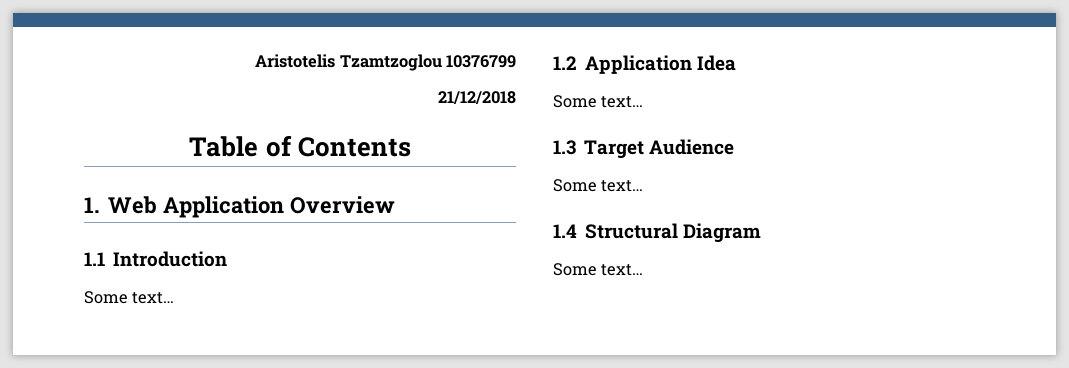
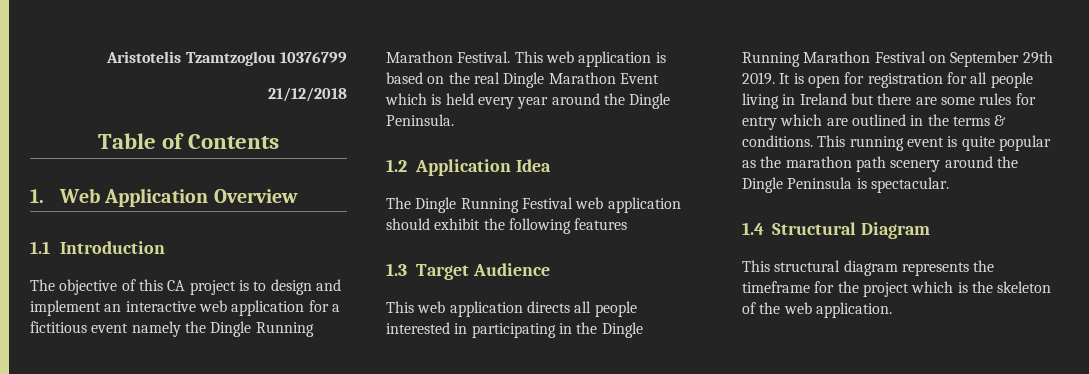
  1.1 Introduction
- Some text…
+ The objective of this CA project is to design and implement an interactive web application for a fictitious event namely the Dingle Running Marathon Festival. This web application is based on the real Dingle Marathon Event which is held every year around the Dingle Peninsula.
  1.2 Application Idea
- Some text…
+ The Dingle Running Festival web application should exhibit the following features
  1.3 Target Audience
- Some text…
+ This web application directs all people interested in participating in the Dingle Running Marathon Festival on September 29th 2019. It is open for registration for all people living in Ireland but there are some rules for entry which are outlined in the terms & conditions. This running event is quite popular as the marathon path scenery around the Dingle Peninsula is spectacular.
  1.4 Structural Diagram
- Some text…
+ This structural diagram represents the timeframe for the project which is the skeleton of the web application.

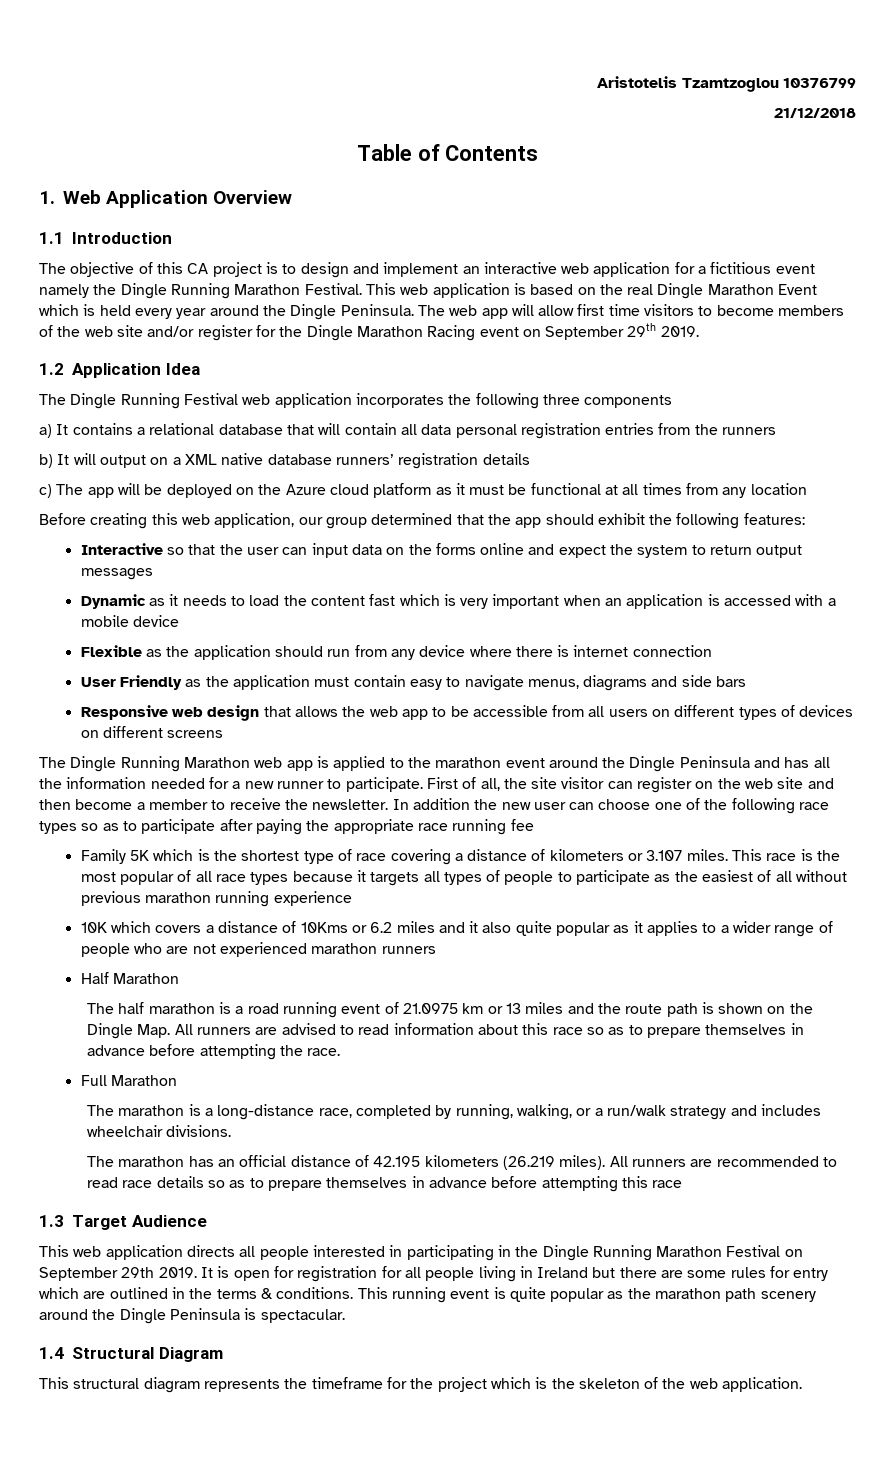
+ The web app will allow first time visitors to become members of the web site and/or register for the Dingle Marathon Racing event on September 29th 2019.
- The Dingle Running Festival web application should exhibit the following features
+ The Dingle Running Festival web application incorporates the following three components
+ a) It contains a relational database that will contain all data personal registration entries from the runners
+ b) It will output on a XML native database runners’ registration details
+ c) The app will be deployed on the Azure cloud platform as it must be functional at all times from any location
+ Before creating this web application, our group determined that the app should exhibit the following features:
+ Interactive so that the user can input data on the forms online and expect the system to return output messages
+ Dynamic as it needs to load the content fast which is very important when an application is accessed with a mobile device
+ Flexible as the application should run from any device where there is internet connection
+ User Friendly as the application must contain easy to navigate menus, diagrams and side bars
+ Responsive web design that allows the web app to be accessible from all users on different types of devices on different screens
+ The Dingle Running Marathon web app is applied to the marathon event around the Dingle Peninsula and has all the information needed for a new runner to participate. First of all, the site visitor can register on the web site and then become a member to receive the newsletter. In addition the new user can choose one of the following race types so as to participate after paying the appropriate race running fee
+ Family 5K which is the shortest type of race covering a distance of kilometers or 3.107 miles. This race is the most popular of all race types because it targets all types of people to participate as the easiest of all without previous marathon running experience
+ 10K which covers a distance of 10Kms or 6.2 miles and it also quite popular as it applies to a wider range of people who are not experienced marathon runners
+ Half Marathon
+ The half marathon is a road running event of 21.0975 km or 13 miles and the route path is shown on the Dingle Map. All runners are advised to read information about this race so as to prepare themselves in advance before attempting the race.
+ Full Marathon
+ The marathon is a long-distance race, completed by running, walking, or a run/walk strategy and includes wheelchair divisions.
+ The marathon has an official distance of 42.195 kilometers (26.219 miles). All runners are recommended to read race details so as to prepare themselves in advance before attempting this race

